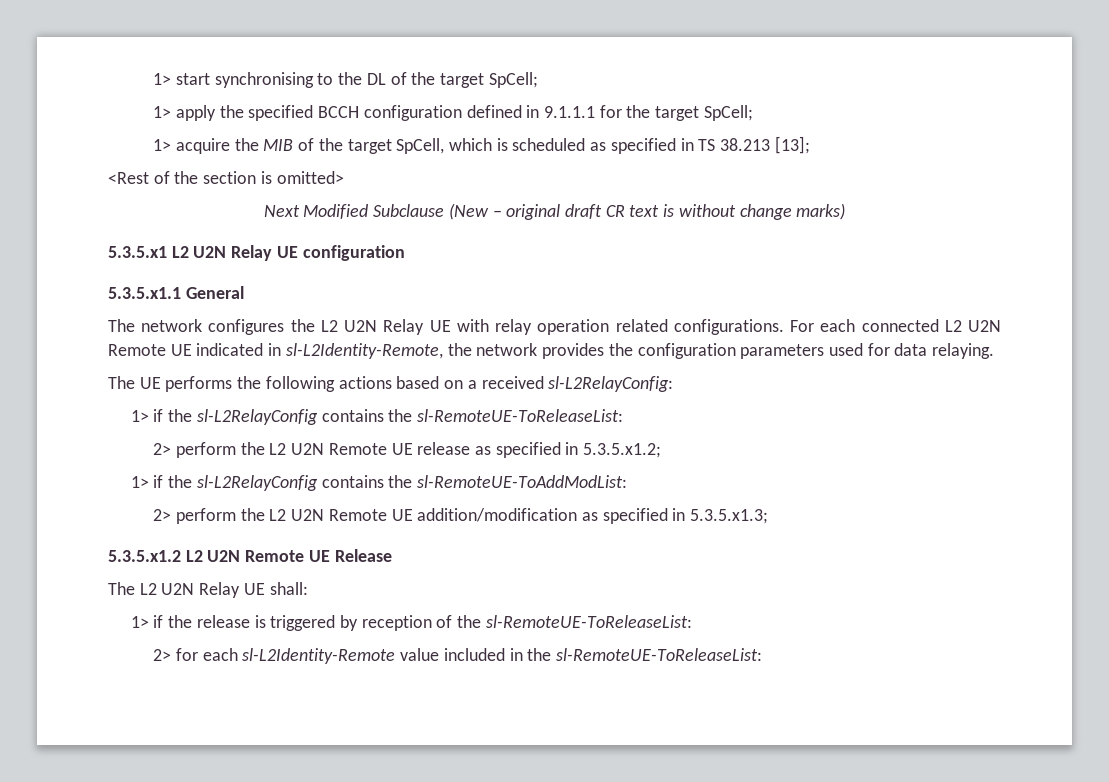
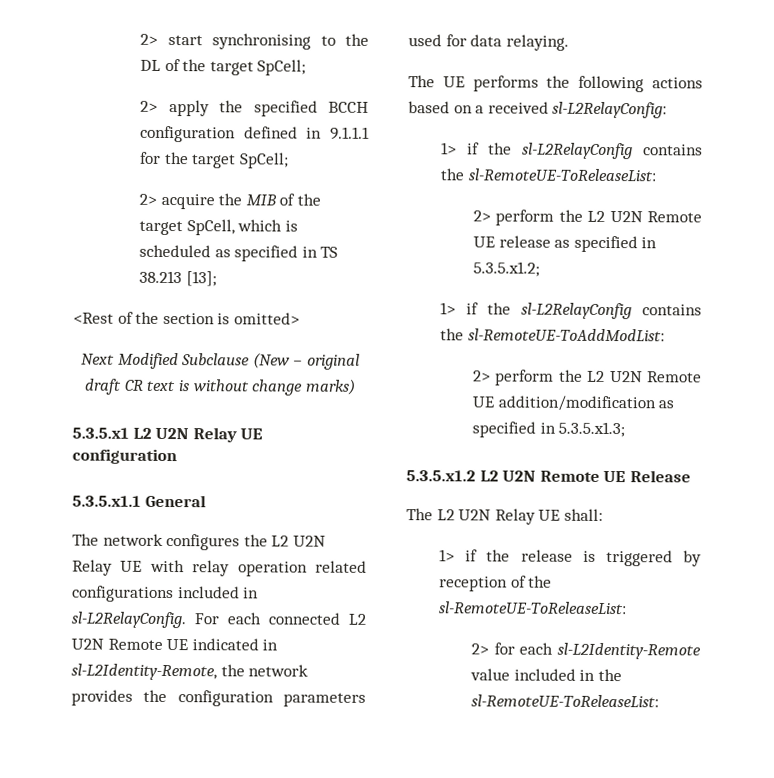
- 1> start synchronising to the DL of the target SpCell;
+ 2> start synchronising to the DL of the target SpCell;
- 1> apply the specified BCCH configuration defined in 9.1.1.1 for the target SpCell;
+ 2> apply the specified BCCH configuration defined in 9.1.1.1 for the target SpCell;
- 1> acquire the MIB of the target SpCell, which is scheduled as specified in TS 38.213 [13];
+ 2> acquire the MIB of the target SpCell, which is scheduled as specified in TS 38.213 [13];
- The network configures the L2 U2N Relay UE with relay operation related configurations.
+ The network configures the L2 U2N Relay UE with relay operation related configurations included in sl-L2RelayConfig.

